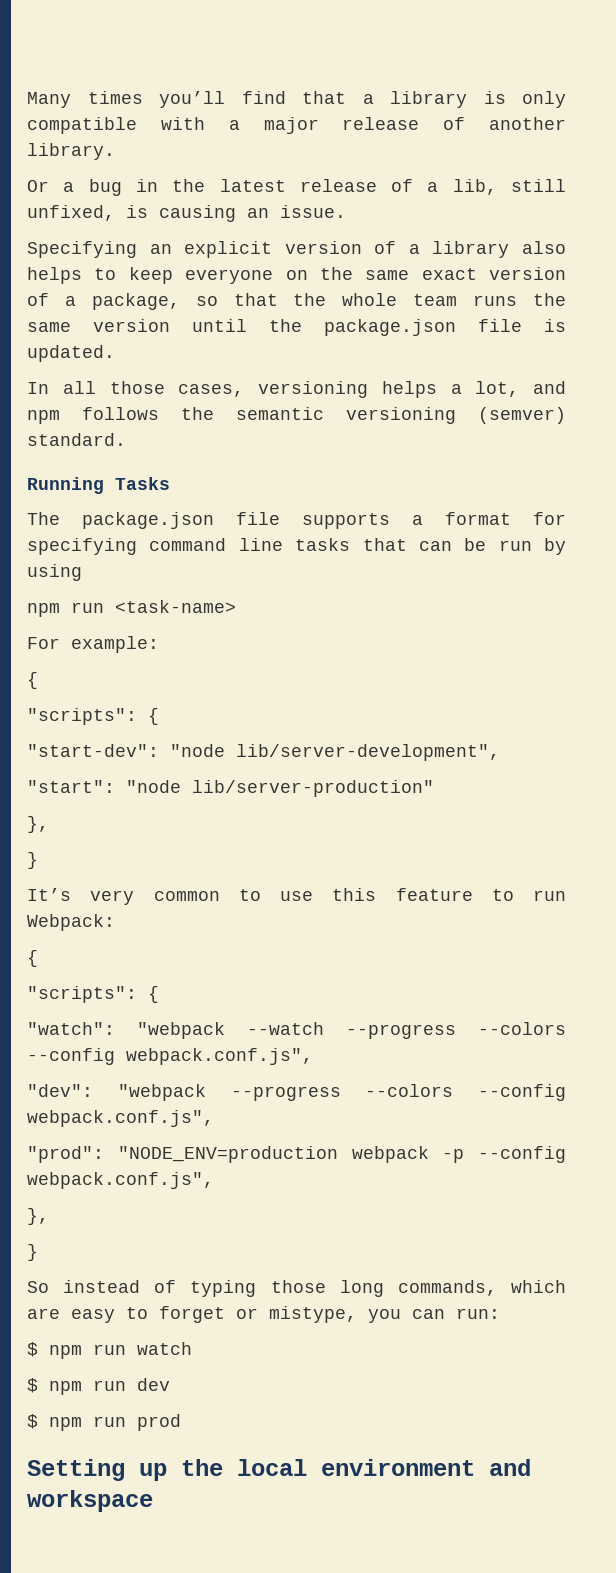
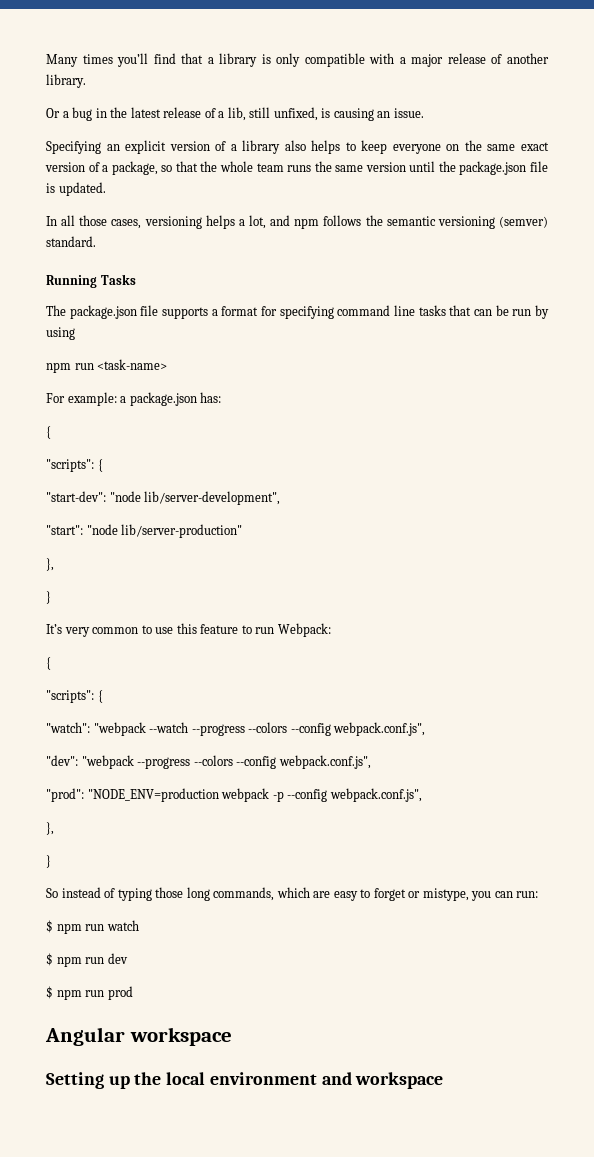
- For example:
+ For example: a package.json has:
+ Angular workspace

